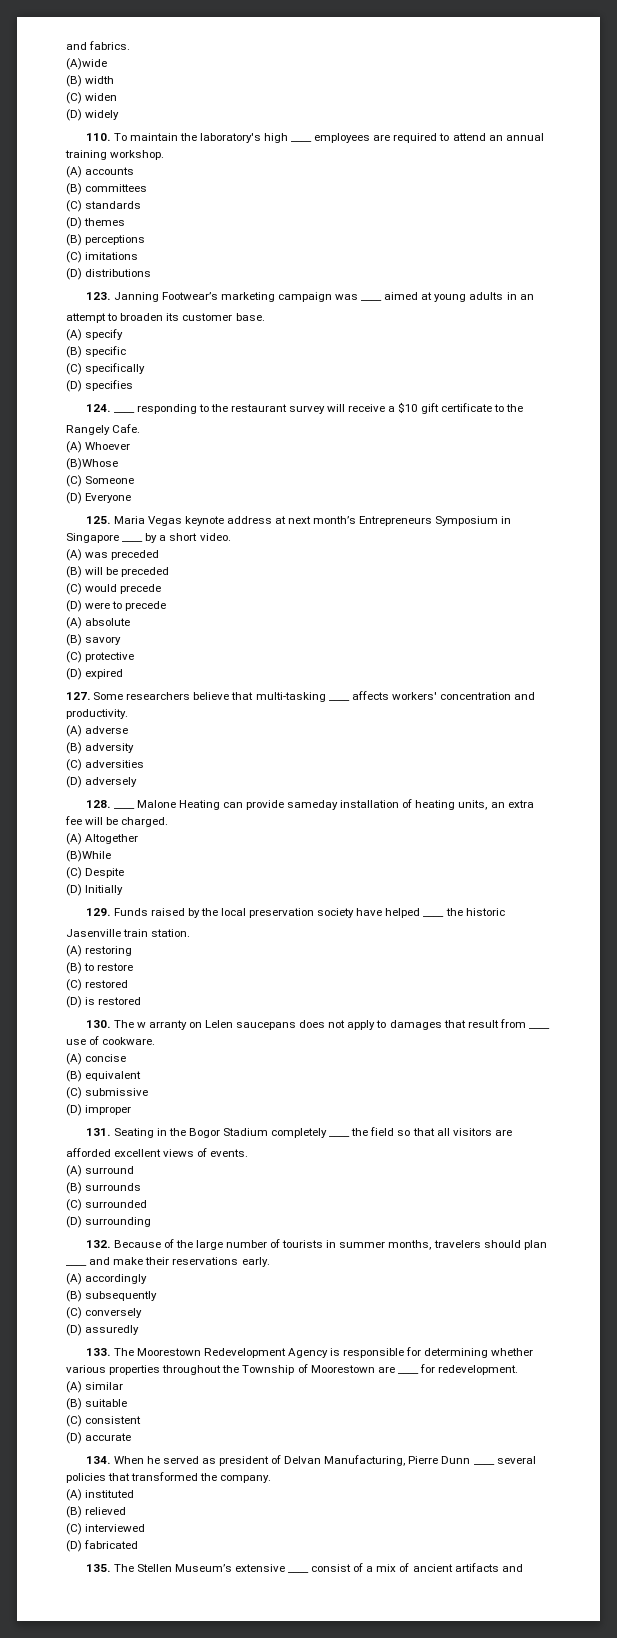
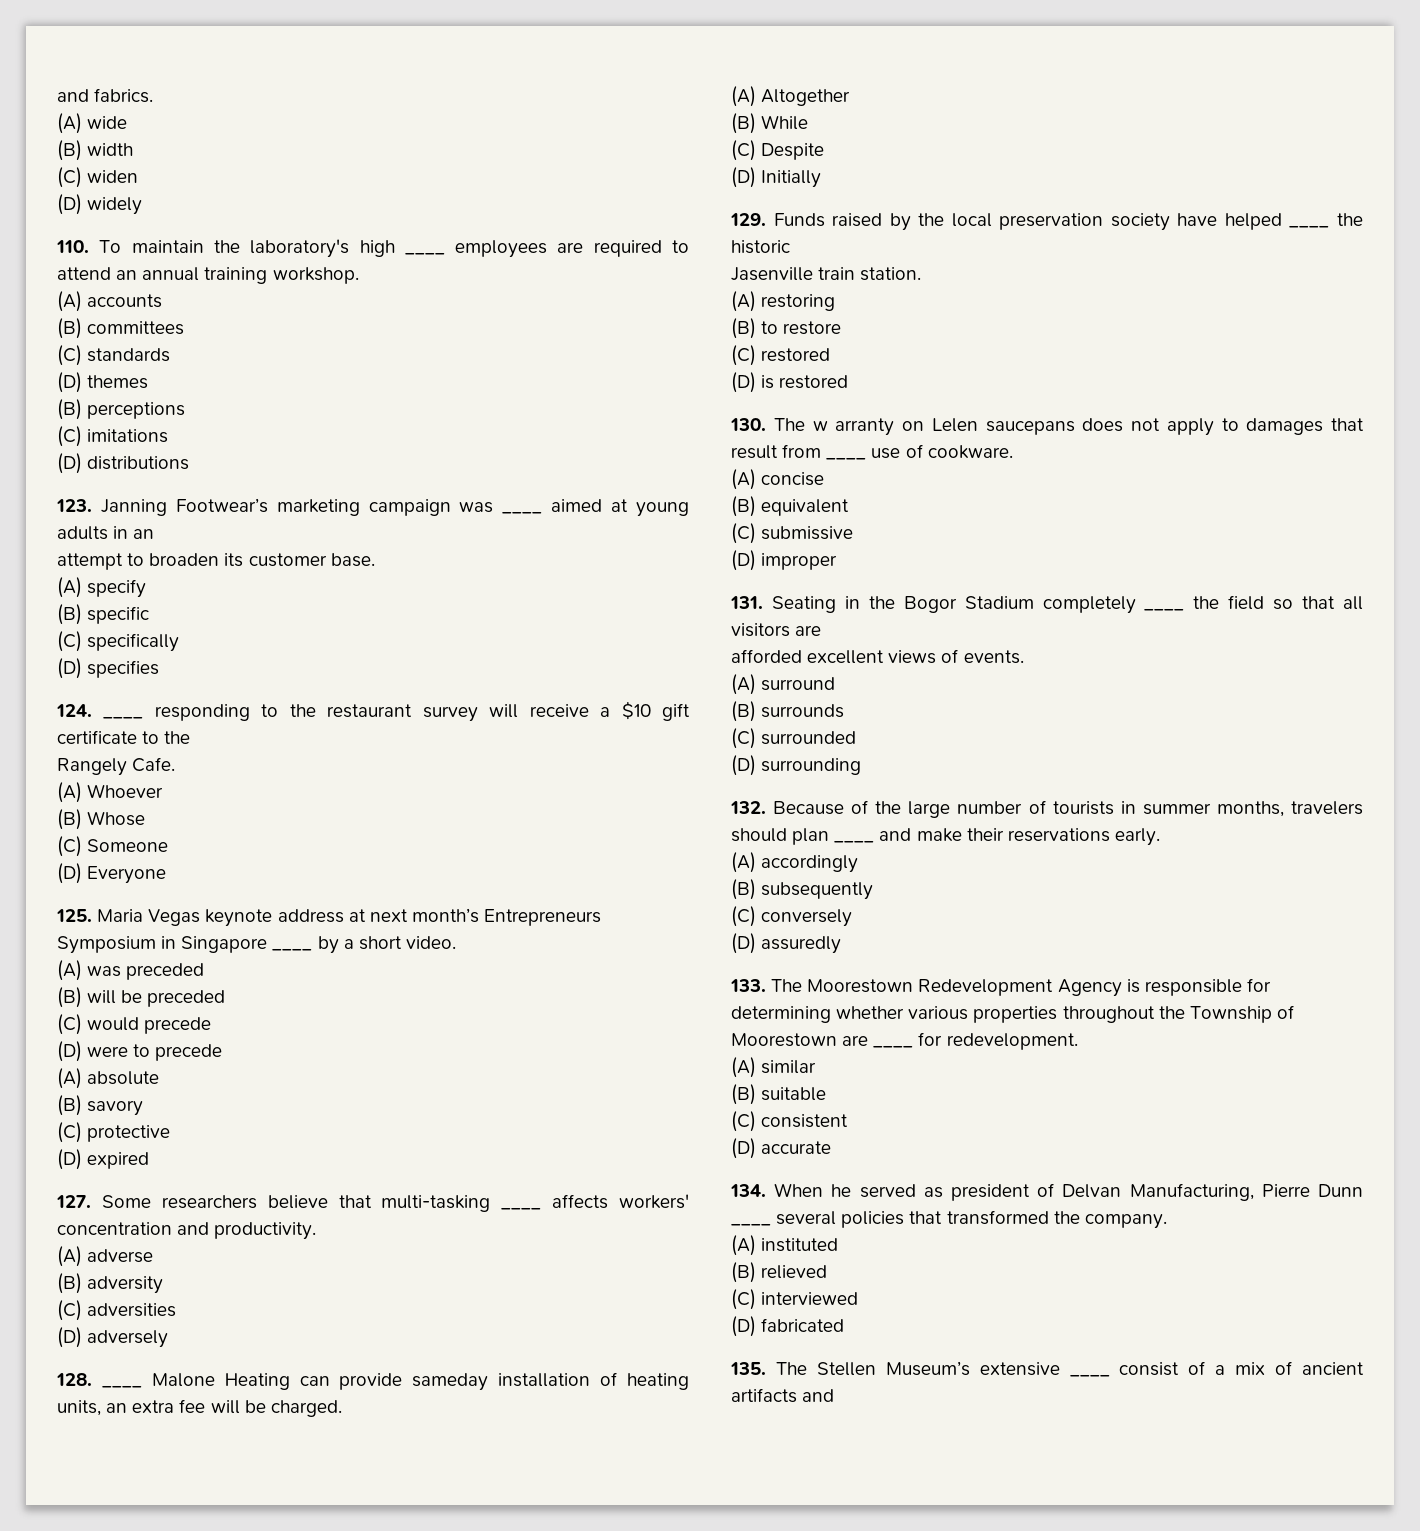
- (A)wide
+ (A) wide
- (B)Whose
+ (B) Whose
- (B)While
+ (B) While

